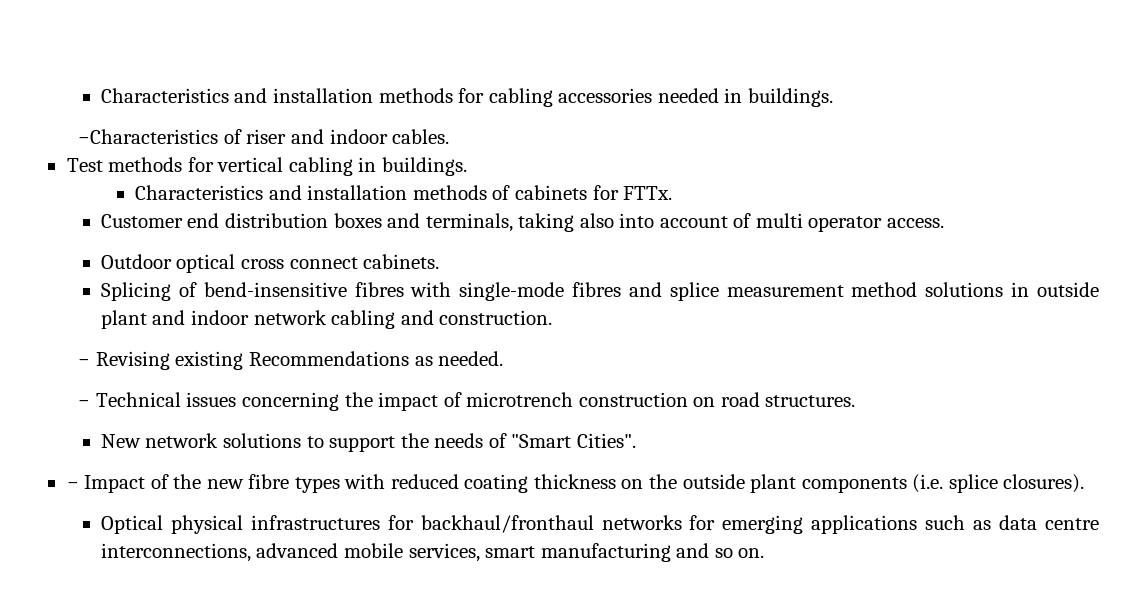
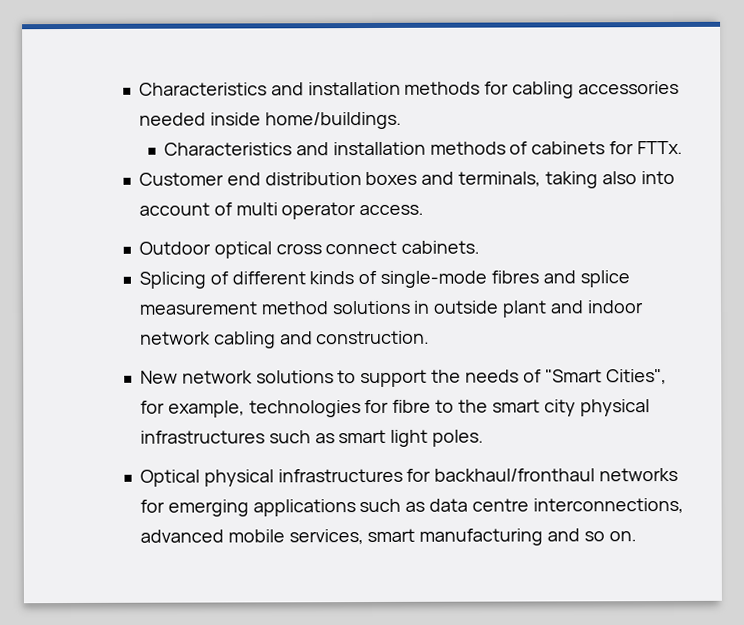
- Characteristics and installation methods for cabling accessories needed in buildings.
- −Characteristics of riser and indoor cables.
- Test methods for vertical cabling in buildings.
+ Characteristics and installation methods for cabling accessories needed inside home/buildings.
- Splicing of bend-insensitive fibres with single-mode fibres and splice measurement method solutions in outside plant and indoor network cabling and construction.
+ Splicing of different kinds of single-mode fibres and splice measurement method solutions in outside plant and indoor network cabling and construction.
- − Revising existing Recommendations as needed.
- − Technical issues concerning the impact of microtrench construction on road structures.
- New network solutions to support the needs of "Smart Cities".
- − Impact of the new fibre types with reduced coating thickness on the outside plant components (i.e. splice closures).
+ New network solutions to support the needs of "Smart Cities", for example, technologies for fibre to the smart city physical infrastructures such as smart light poles.

